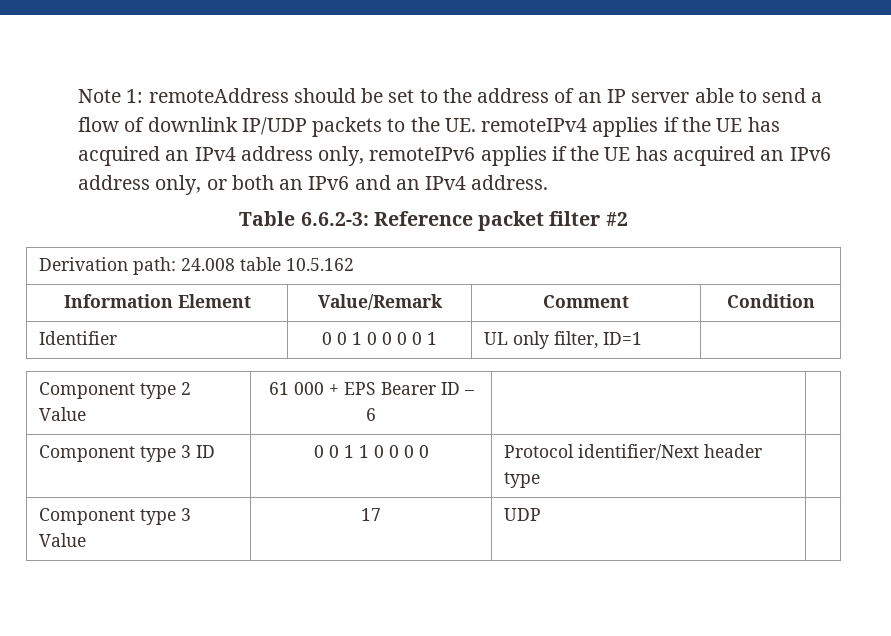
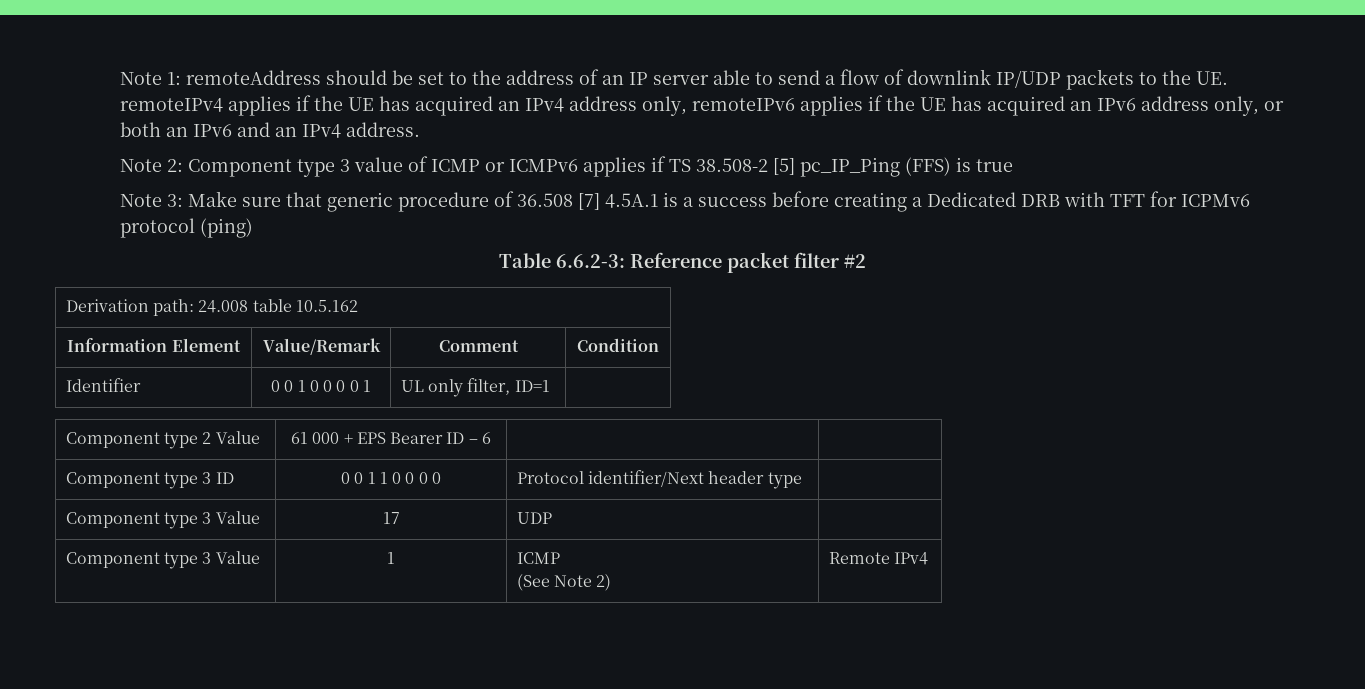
+ Note 2: Component type 3 value of ICMP or ICMPv6 applies if TS 38.508-2 [5] pc_IP_Ping (FFS) is true
+ Note 3: Make sure that generic procedure of 36.508 [7] 4.5A.1 is a success before creating a Dedicated DRB with TFT for ICPMv6 protocol (ping)
+ Component type 3 Value | 1 | ICMP
+ (See Note 2) | Remote IPv4

